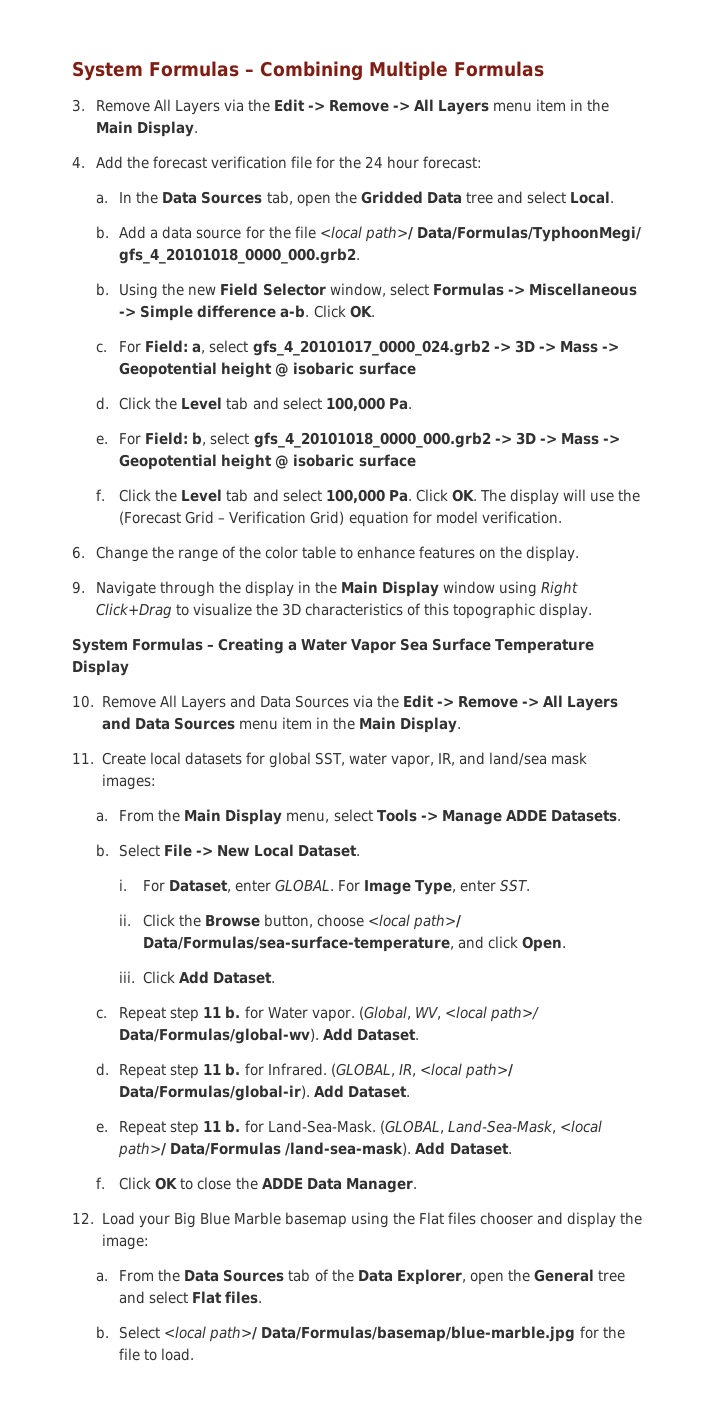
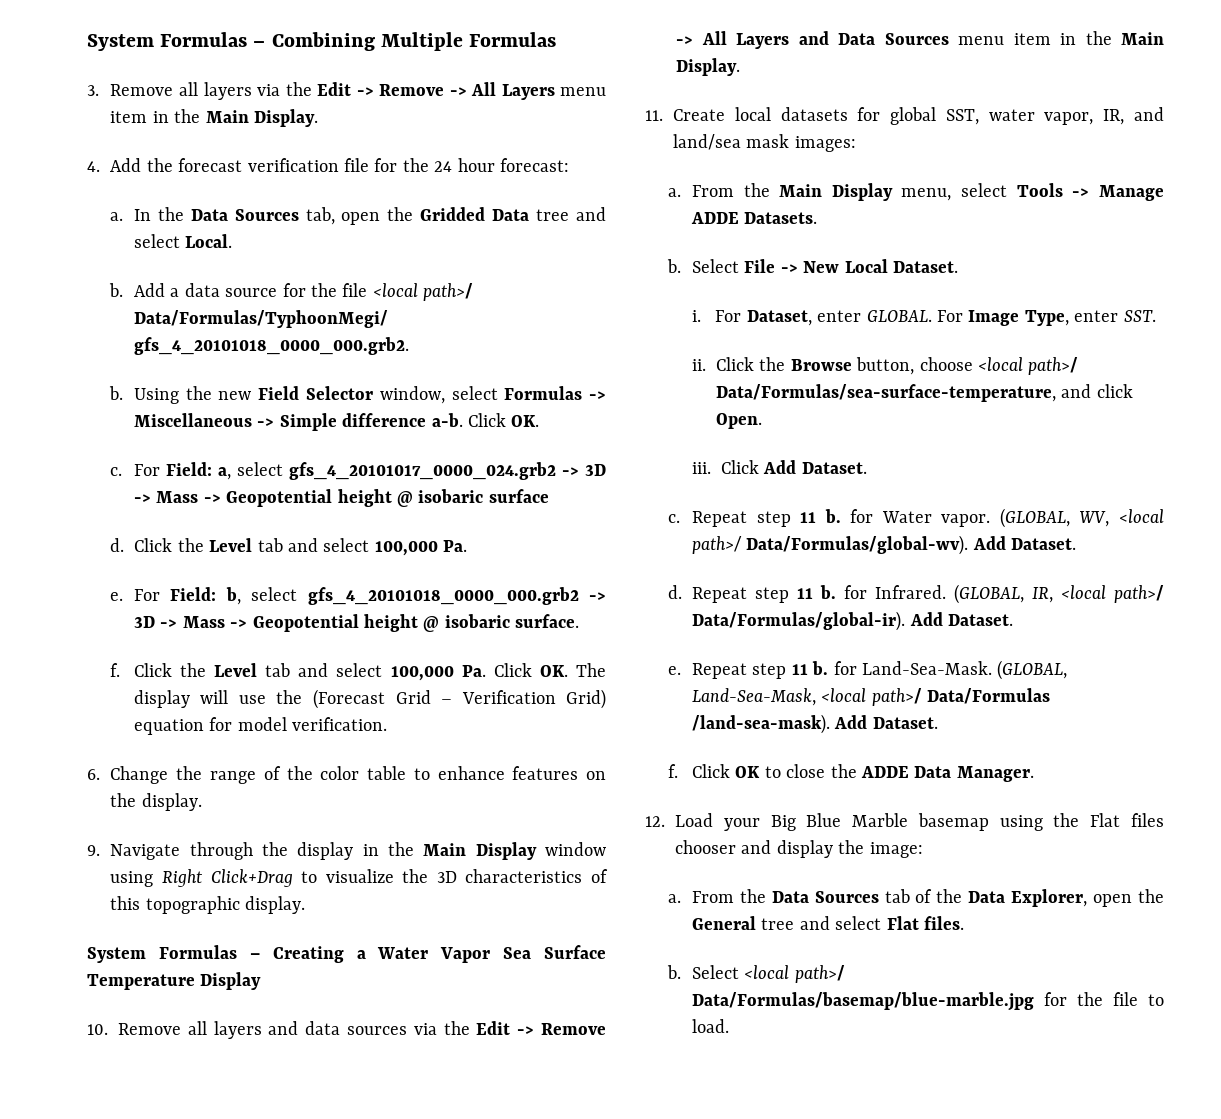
- 3. Remove All Layers via the Edit -> Remove -> All Layers menu item in the Main Display.
+ 3. Remove all layers via the Edit -> Remove -> All Layers menu item in the Main Display.
- For Field: b, select gfs_4_20101018_0000_000.grb2 -> 3D -> Mass -> Geopotential height @ isobaric surface
+ For Field: b, select gfs_4_20101018_0000_000.grb2 -> 3D -> Mass -> Geopotential height @ isobaric surface.
- 10. Remove All Layers and Data Sources via the Edit -> Remove -> All Layers and Data Sources menu item in the Main Display.
+ 10. Remove all layers and data sources via the Edit -> Remove -> All Layers and Data Sources menu item in the Main Display.
- (Global, WV, <local path>/ Data/Formulas/global-wv).
+ (GLOBAL, WV, <local path>/ Data/Formulas/global-wv).

